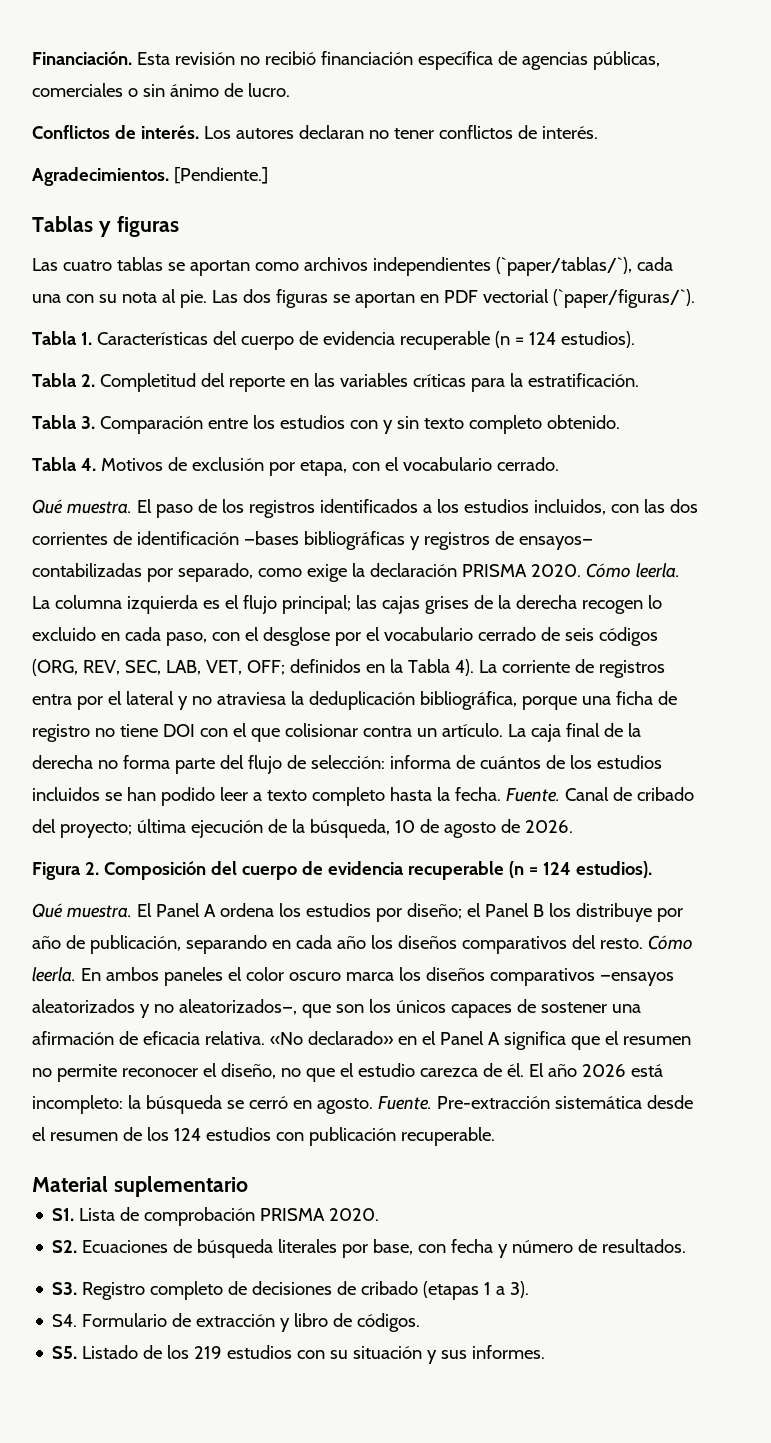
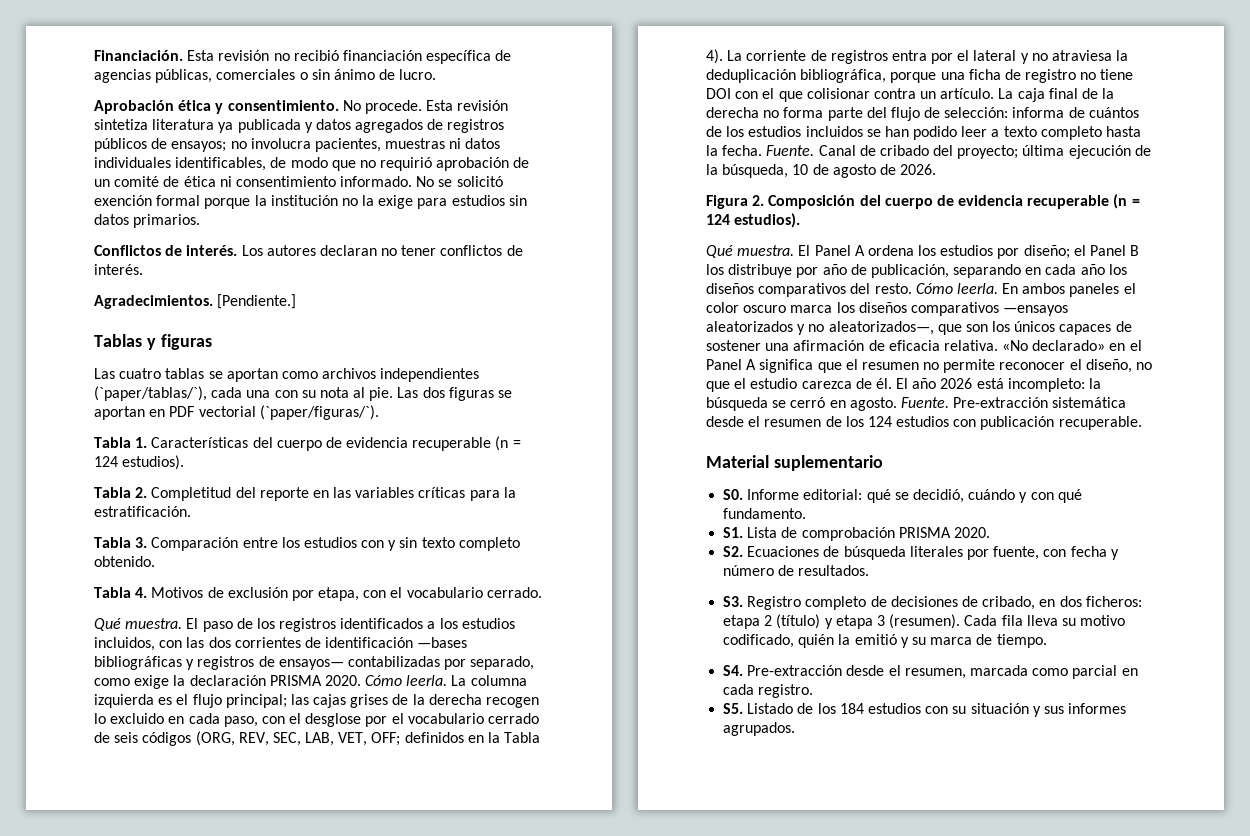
+ Aprobación ética y consentimiento. No procede. Esta revisión sintetiza literatura ya publicada y datos agregados de registros públicos de ensayos; no involucra pacientes, muestras ni datos individuales identificables, de modo que no requirió aprobación de un comité de ética ni consentimiento informado. No se solicitó exención formal porque la institución no la exige para estudios sin datos primarios.
+ S0. Informe editorial: qué se decidió, cuándo y con qué fundamento.
- S2. Ecuaciones de búsqueda literales por base, con fecha y número de resultados.
+ S2. Ecuaciones de búsqueda literales por fuente, con fecha y número de resultados.
- S3. Registro completo de decisiones de cribado (etapas 1 a 3).
- S4. Formulario de extracción y libro de códigos.
+ S3. Registro completo de decisiones de cribado, en dos ficheros: etapa 2 (título) y etapa 3 (resumen). Cada fila lleva su motivo codificado, quién la emitió y su marca de tiempo.
+ S4. Pre-extracción desde el resumen, marcada como parcial en cada registro.
- S5. Listado de los 219 estudios con su situación y sus informes.
+ S5. Listado de los 184 estudios con su situación y sus informes agrupados.

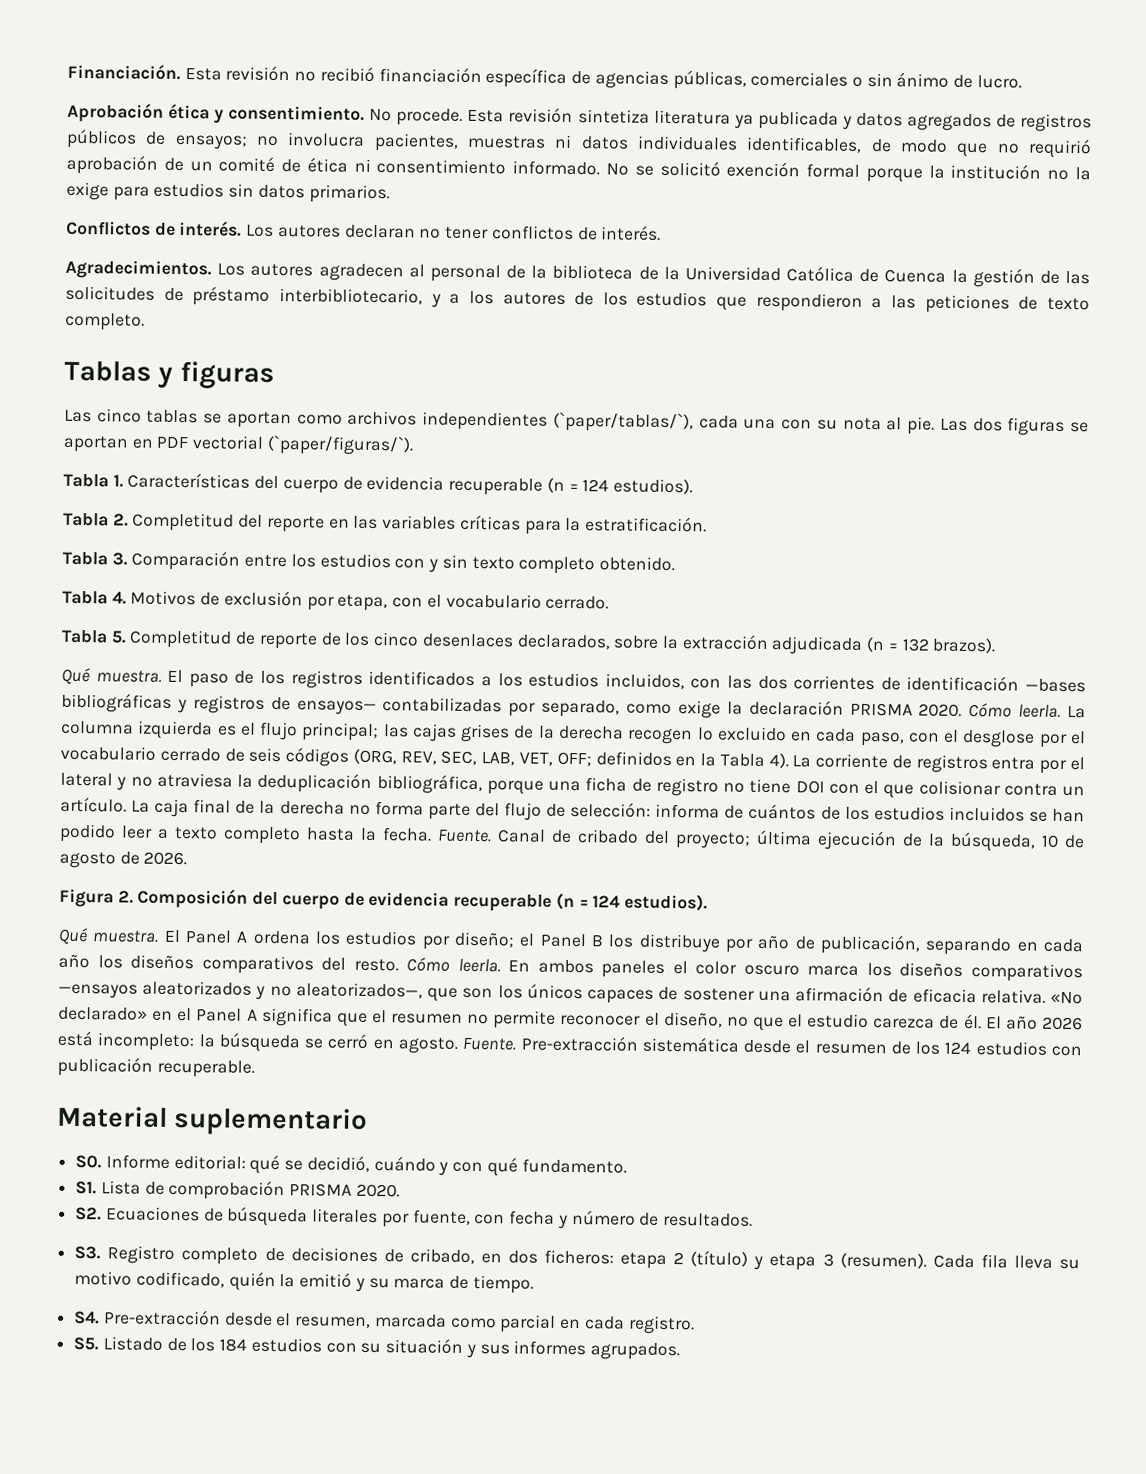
- [Pendiente.]
+ Los autores agradecen al personal de la biblioteca de la Universidad Católica de Cuenca la gestión de las solicitudes de préstamo interbibliotecario, y a los autores de los estudios que respondieron a las peticiones de texto completo.
- Las cuatro tablas se aportan como archivos independientes (`paper/tablas/`), cada una con su nota al pie.
+ Las cinco tablas se aportan como archivos independientes (`paper/tablas/`), cada una con su nota al pie.
+ Tabla 5. Completitud de reporte de los cinco desenlaces declarados, sobre la extracción adjudicada (n = 132 brazos).

